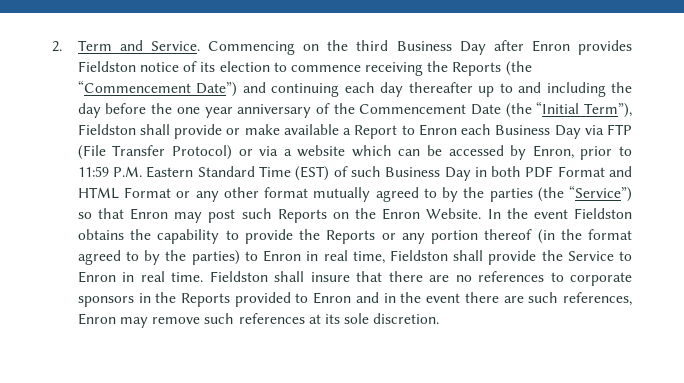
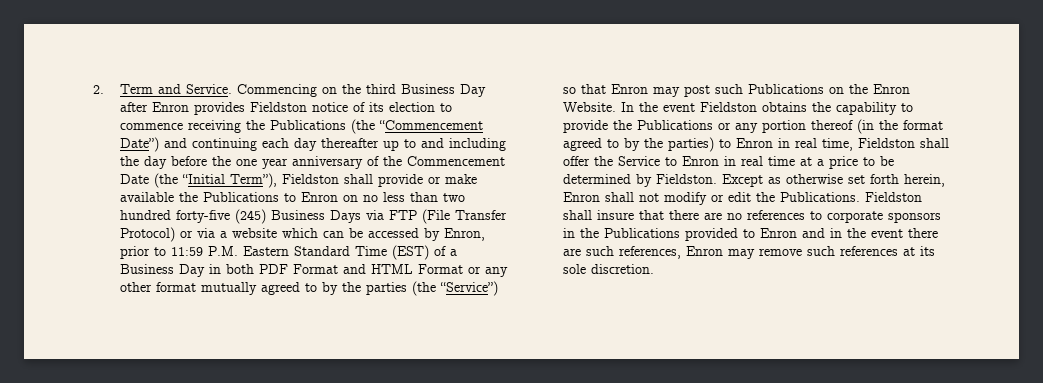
- Commencing on the third Business Day after Enron provides Fieldston notice of its election to commence receiving the Reports (the “Commencement Date”) and continuing each day thereafter up to and including the day before the one year anniversary of the Commencement Date (the “Initial Term”), Fieldston shall provide or make available a Report to Enron each Business Day via FTP (File Transfer Protocol) or via a website which can be accessed by Enron, prior to 11:59 P.M. Eastern Standard Time (EST) of such Business Day in both PDF Format and HTML Format or any other format mutually agreed to by the parties (the “Service”) so that Enron may post such Reports on the Enron Website.
+ Commencing on the third Business Day after Enron provides Fieldston notice of its election to commence receiving the Publications (the “Commencement Date”) and continuing each day thereafter up to and including the day before the one year anniversary of the Commencement Date (the “Initial Term”), Fieldston shall provide or make available the Publications to Enron on no less than two hundred forty-five (245) Business Days via FTP (File Transfer Protocol) or via a website which can be accessed by Enron, prior to 11:59 P.M. Eastern Standard Time (EST) of a Business Day in both PDF Format and HTML Format or any other format mutually agreed to by the parties (the “Service”) so that Enron may post such Publications on the Enron Website.
- In the event Fieldston obtains the capability to provide the Reports or any portion thereof (in the format agreed to by the parties) to Enron in real time, Fieldston shall provide the Service to Enron in real time.
+ In the event Fieldston obtains the capability to provide the Publications or any portion thereof (in the format agreed to by the parties) to Enron in real time, Fieldston shall offer the Service to Enron in real time at a price to be determined by Fieldston. Except as otherwise set forth herein, Enron shall not modify or edit the Publications.
- Fieldston shall insure that there are no references to corporate sponsors in the Reports provided to Enron and in the event there are such references, Enron may remove such references at its sole discretion.
+ Fieldston shall insure that there are no references to corporate sponsors in the Publications provided to Enron and in the event there are such references, Enron may remove such references at its sole discretion.

